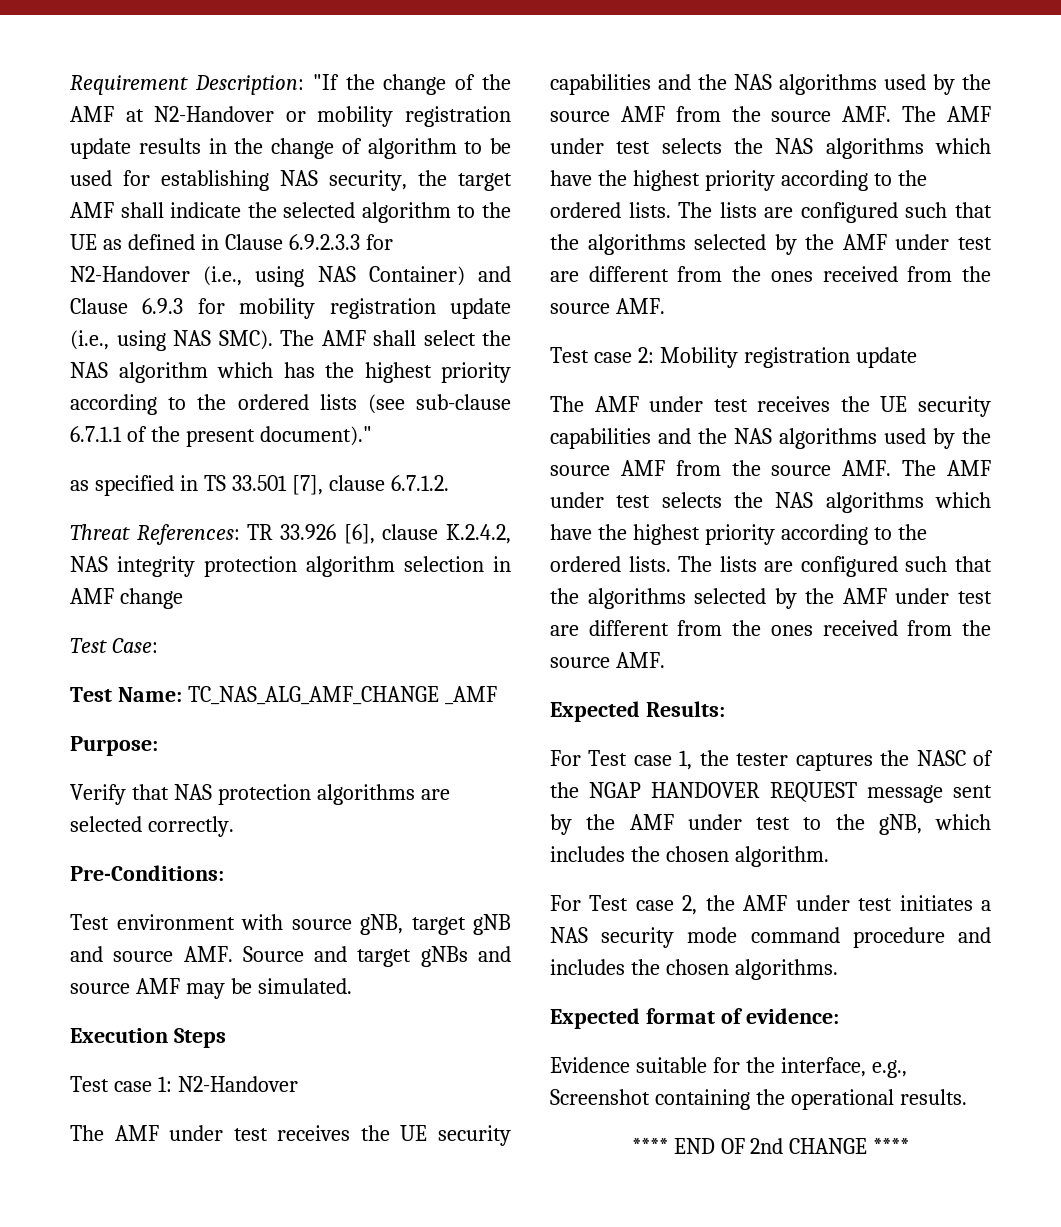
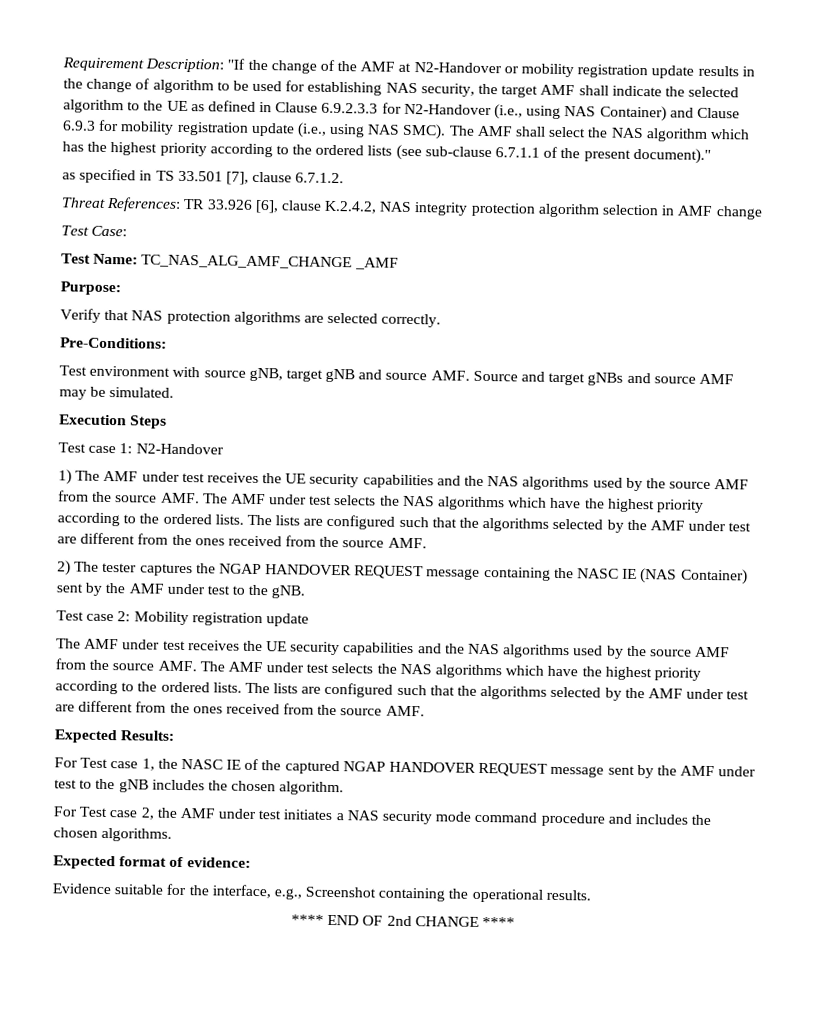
  Test case 1: N2-Handover
- The AMF under test receives the UE security capabilities and the NAS algorithms used by the source AMF from the source AMF. The AMF under test selects the NAS algorithms which have the highest priority according to the ordered lists.
+ 1) The AMF under test receives the UE security capabilities and the NAS algorithms used by the source AMF from the source AMF. The AMF under test selects the NAS algorithms which have the highest priority according to the ordered lists.
+ 2) The tester captures the NGAP HANDOVER REQUEST message containing the NASC IE (NAS Container) sent by the AMF under test to the gNB.
- For Test case 1, the tester captures the NASC of the NGAP HANDOVER REQUEST message sent by the AMF under test to the gNB, which includes the chosen algorithm.
+ For Test case 1, the NASC IE of the captured NGAP HANDOVER REQUEST message sent by the AMF under test to the gNB includes the chosen algorithm.

